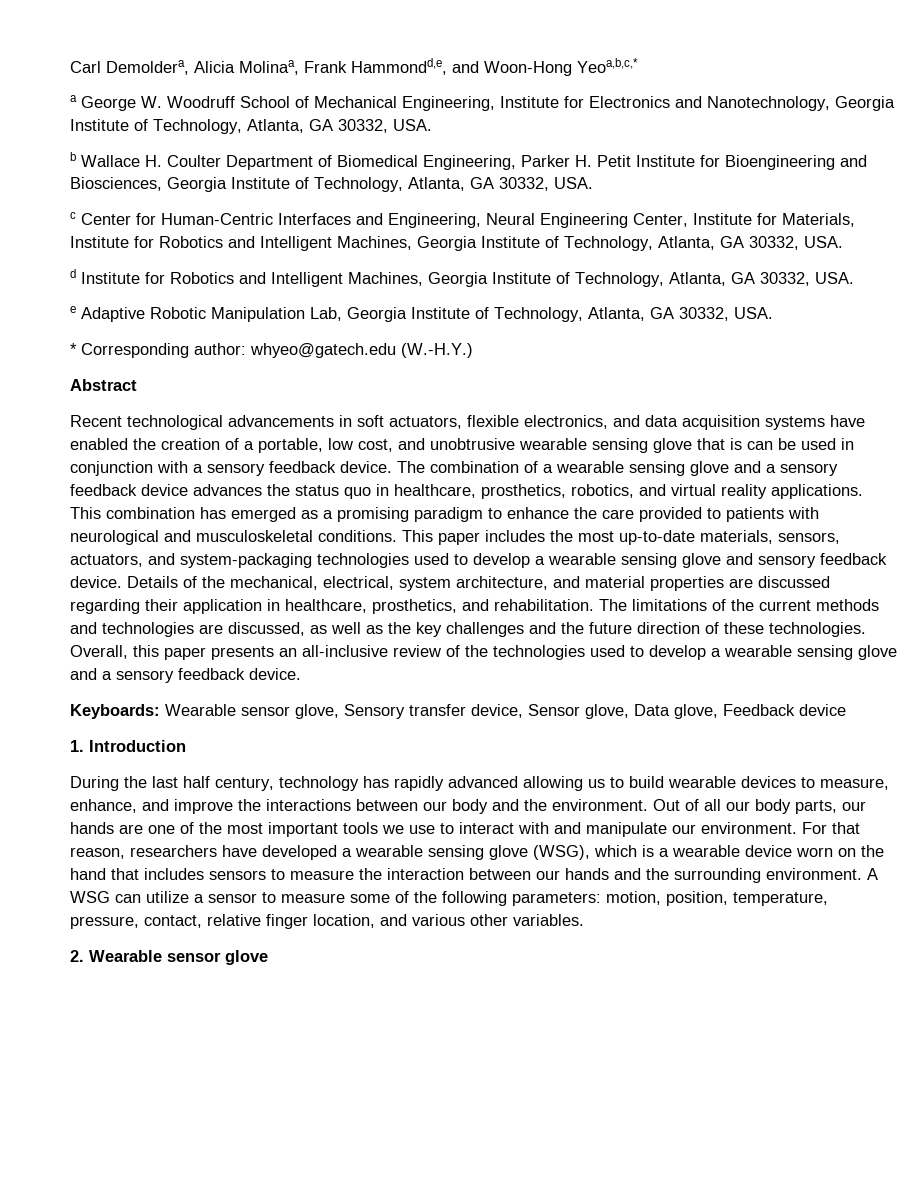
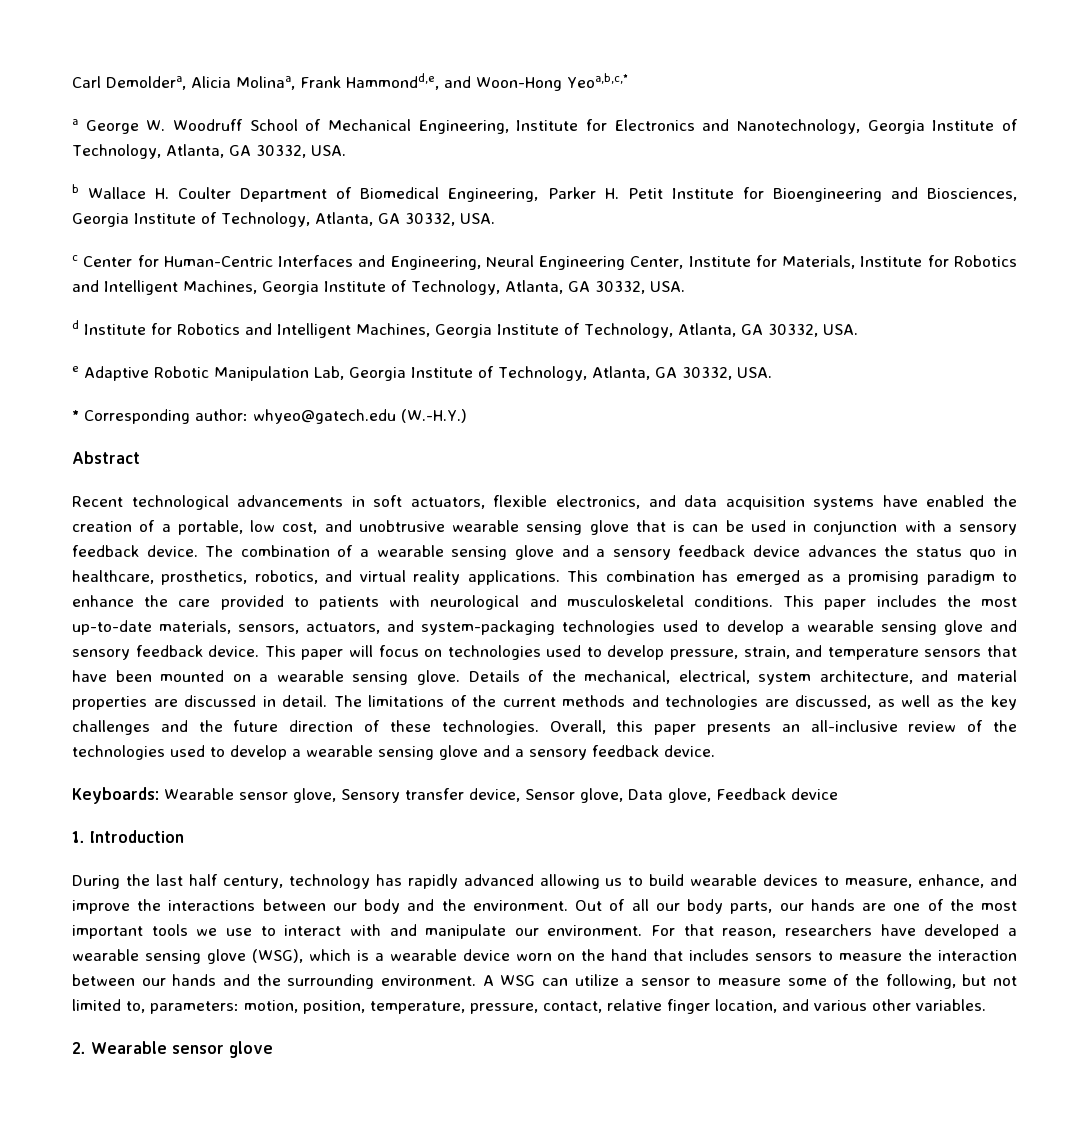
+ This paper will focus on technologies used to develop pressure, strain, and temperature sensors that have been mounted on a wearable sensing glove.
- Details of the mechanical, electrical, system architecture, and material properties are discussed regarding their application in healthcare, prosthetics, and rehabilitation.
+ Details of the mechanical, electrical, system architecture, and material properties are discussed in detail.
- A WSG can utilize a sensor to measure some of the following parameters: motion, position, temperature, pressure, contact, relative finger location, and various other variables.
+ A WSG can utilize a sensor to measure some of the following, but not limited to, parameters: motion, position, temperature, pressure, contact, relative finger location, and various other variables.

